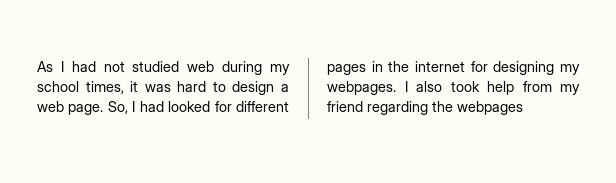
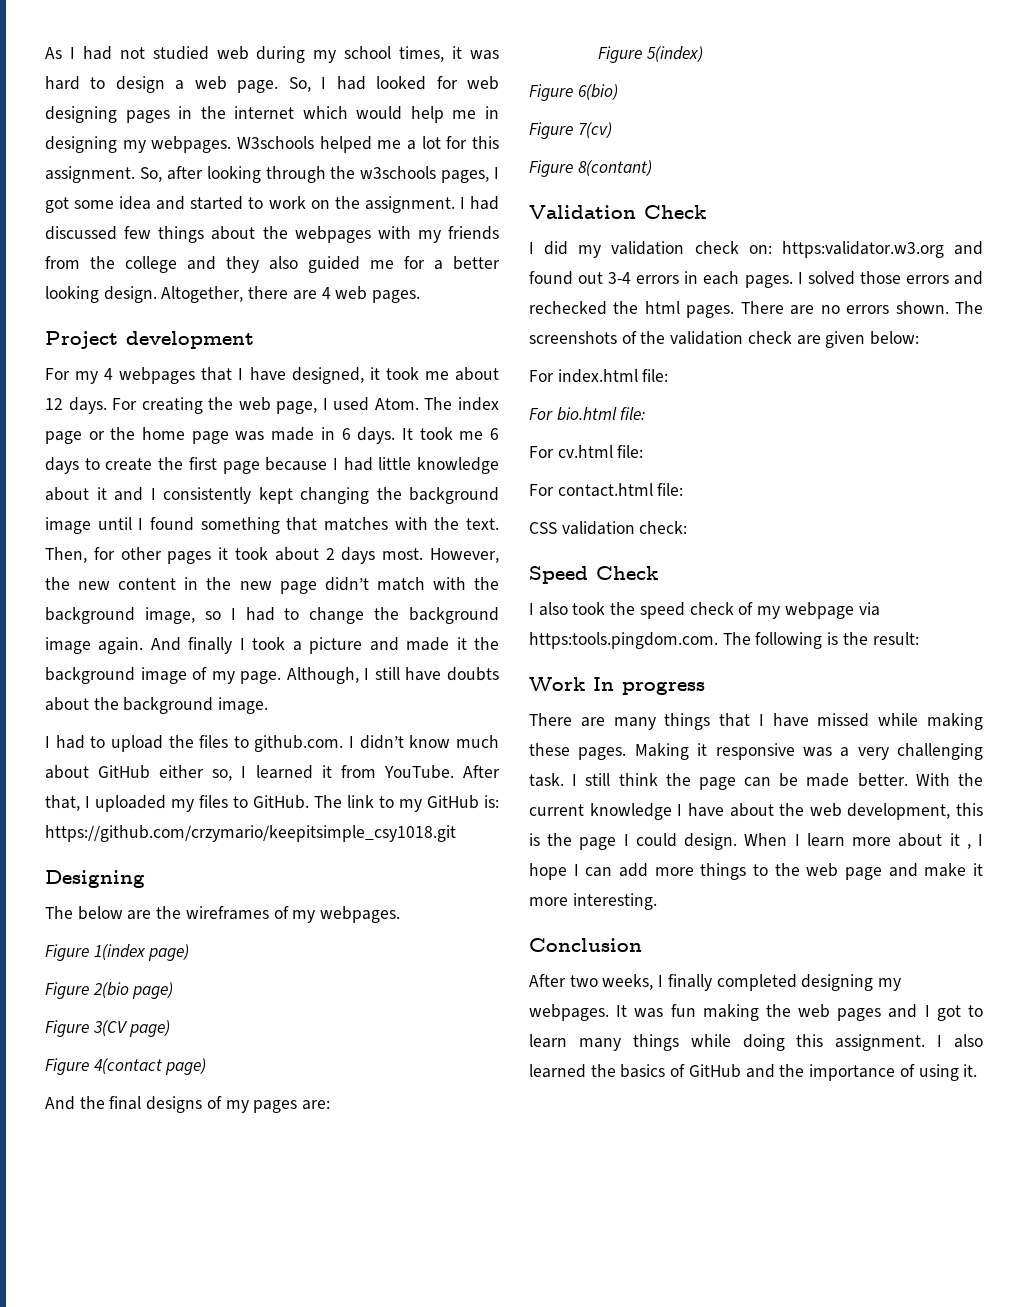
- So, I had looked for different pages in the internet for designing my webpages. I also took help from my friend regarding the webpages
+ So, I had looked for web designing pages in the internet which would help me in designing my webpages. W3schools helped me a lot for this assignment. So, after looking through the w3schools pages, I got some idea and started to work on the assignment. I had discussed few things about the webpages with my friends from the college and they also guided me for a better looking design. Altogether, there are 4 web pages.
+ Project development
+ For my 4 webpages that I have designed, it took me about 12 days. For creating the web page, I used Atom. The index page or the home page was made in 6 days. It took me 6 days to create the first page because I had little knowledge about it and I consistently kept changing the background image until I found something that matches with the text. Then, for other pages it took about 2 days most. However, the new content in the new page didn’t match with the background image, so I had to change the background image again. And finally I took a picture and made it the background image of my page. Although, I still have doubts about the background image.
+ I had to upload the files to github.com. I didn’t know much about GitHub either so, I learned it from YouTube. After that, I uploaded my files to GitHub. The link to my GitHub is: https://github.com/crzymario/keepitsimple_csy1018.git
+ Designing
+ The below are the wireframes of my webpages.
+ Figure 1(index page)
+ Figure 2(bio page)
+ Figure 3(CV page)
+ Figure 4(contact page)
+ And the final designs of my pages are:
+ Figure 5(index)
+ Figure 6(bio)
+ Figure 7(cv)
+ Figure 8(contant)
+ Validation Check
+ I did my validation check on: https:validator.w3.org and found out 3-4 errors in each pages. I solved those errors and rechecked the html pages. There are no errors shown. The screenshots of the validation check are given below:
+ For index.html file:
+ For bio.html file:
+ For cv.html file:
+ For contact.html file:
+ CSS validation check:
+ Speed Check
+ I also took the speed check of my webpage via https:tools.pingdom.com. The following is the result:
+ Work In progress
+ There are many things that I have missed while making these pages. Making it responsive was a very challenging task. I still think the page can be made better. With the current knowledge I have about the web development, this is the page I could design. When I learn more about it , I hope I can add more things to the web page and make it more interesting.
+ Conclusion
+ After two weeks, I finally completed designing my webpages. It was fun making the web pages and I got to learn many things while doing this assignment. I also learned the basics of GitHub and the importance of using it.

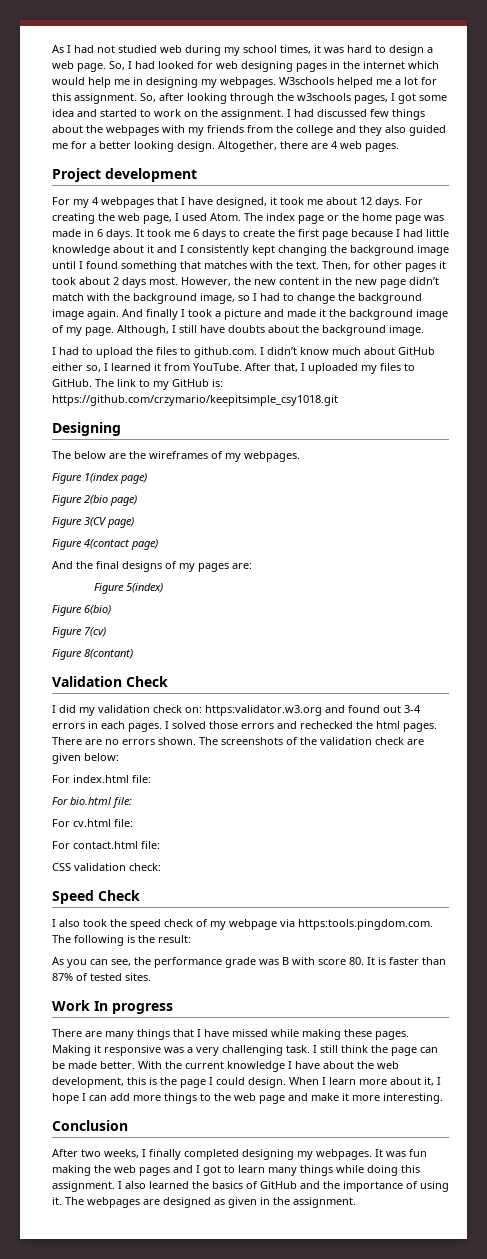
+ As you can see, the performance grade was B with score 80. It is faster than 87% of tested sites.
- When I learn more about it , I hope I can add more things to the web page and make it more interesting.
+ When I learn more about it, I hope I can add more things to the web page and make it more interesting.
+ The webpages are designed as given in the assignment.

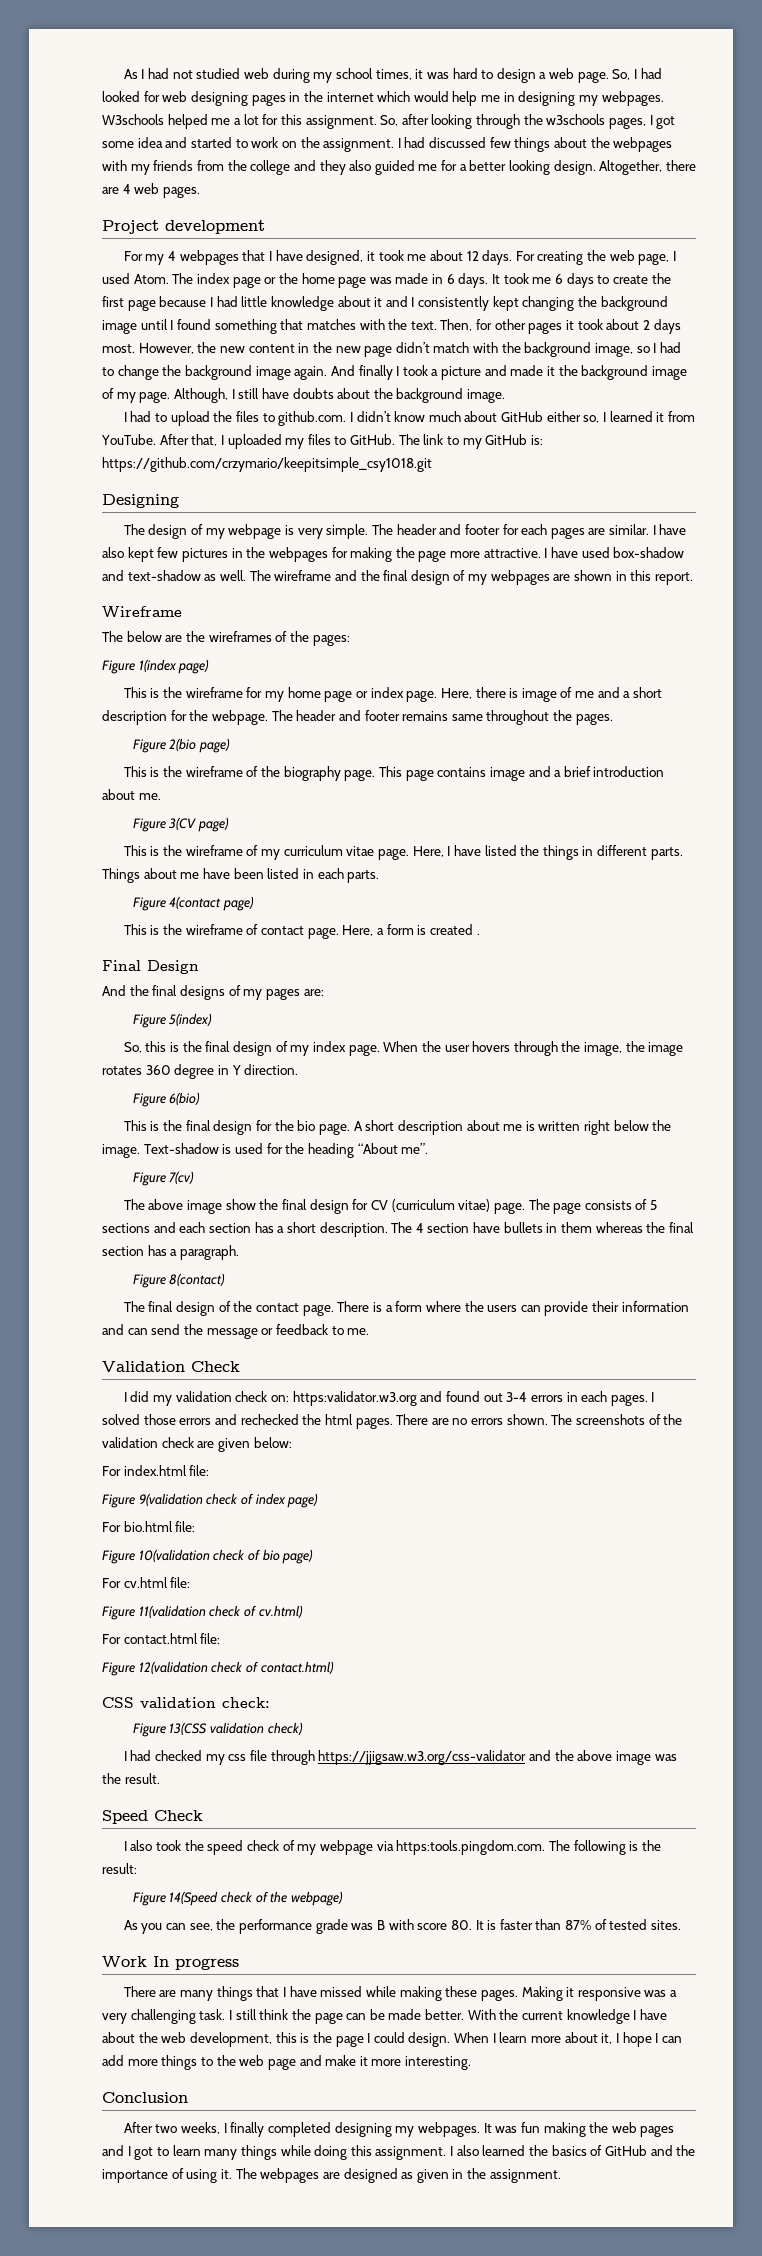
+ The design of my webpage is very simple. The header and footer for each pages are similar. I have also kept few pictures in the webpages for making the page more attractive. I have used box-shadow and text-shadow as well. The wireframe and the final design of my webpages are shown in this report.
+ Wireframe
- The below are the wireframes of my webpages.
+ The below are the wireframes of the pages:
+ This is the wireframe for my home page or index page. Here, there is image of me and a short description for the webpage. The header and footer remains same throughout the pages.
  Figure 2(bio page)
+ This is the wireframe of the biography page. This page contains image and a brief introduction about me.
  Figure 3(CV page)
+ This is the wireframe of my curriculum vitae page. Here, I have listed the things in different parts. Things about me have been listed in each parts.
  Figure 4(contact page)
+ This is the wireframe of contact page. Here, a form is created .
+ Final Design
+ So, this is the final design of my index page. When the user hovers through the image, the image rotates 360 degree in Y direction.
  Figure 6(bio)
+ This is the final design for the bio page. A short description about me is written right below the image. Text-shadow is used for the heading “About me”.
  Figure 7(cv)
- Figure 8(contant)
+ The above image show the final design for CV (curriculum vitae) page. The page consists of 5 sections and each section has a short description. The 4 section have bullets in them whereas the final section has a paragraph.
+ Figure 8(contact)
+ The final design of the contact page. There is a form where the users can provide their information and can send the message or feedback to me.
+ Figure 9(validation check of index page)
  For bio.html file:
+ Figure 10(validation check of bio page)
  For cv.html file:
+ Figure 11(validation check of cv.html)
  For contact.html file:
+ Figure 12(validation check of contact.html)
  CSS validation check:
+ Figure 13(CSS validation check)
+ I had checked my css file through https://jjigsaw.w3.org/css-validator and the above image was the result.
+ Figure 14(Speed check of the webpage)

